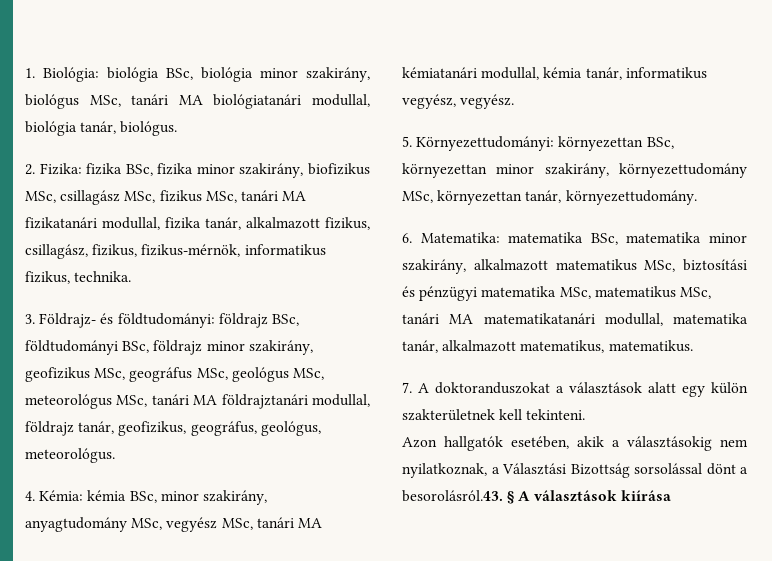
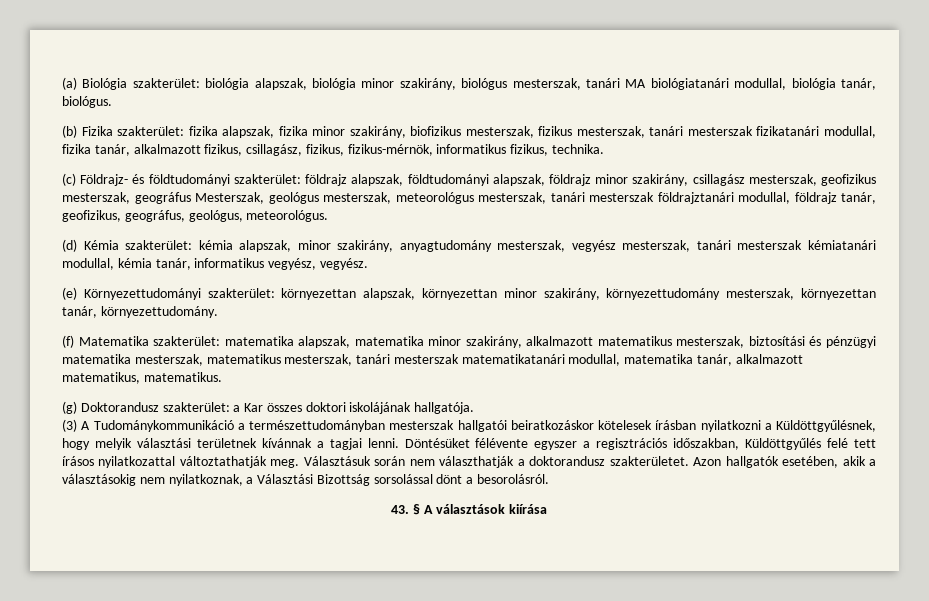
- 1. Biológia: biológia BSc, biológia minor szakirány, biológus MSc, tanári MA biológiatanári modullal, biológia tanár, biológus.
+ (a) Biológia szakterület: biológia alapszak, biológia minor szakirány, biológus mesterszak, tanári MA biológiatanári modullal, biológia tanár, biológus.
- 2. Fizika: fizika BSc, fizika minor szakirány, biofizikus MSc, csillagász MSc, fizikus MSc, tanári MA fizikatanári modullal, fizika tanár, alkalmazott fizikus, csillagász, fizikus, fizikus-mérnök, informatikus fizikus, technika.
+ (b) Fizika szakterület: fizika alapszak, fizika minor szakirány, biofizikus mesterszak, fizikus mesterszak, tanári mesterszak fizikatanári modullal, fizika tanár, alkalmazott fizikus, csillagász, fizikus, fizikus-mérnök, informatikus fizikus, technika.
- 3. Földrajz- és földtudományi: földrajz BSc, földtudományi BSc, földrajz minor szakirány, geofizikus MSc, geográfus MSc, geológus MSc, meteorológus MSc, tanári MA földrajztanári modullal, földrajz tanár, geofizikus, geográfus, geológus, meteorológus.
+ (c) Földrajz- és földtudományi szakterület: földrajz alapszak, földtudományi alapszak, földrajz minor szakirány, csillagász mesterszak, geofizikus mesterszak, geográfus Mesterszak, geológus mesterszak, meteorológus mesterszak, tanári mesterszak földrajztanári modullal, földrajz tanár, geofizikus, geográfus, geológus, meteorológus.
- 4. Kémia: kémia BSc, minor szakirány, anyagtudomány MSc, vegyész MSc, tanári MA kémiatanári modullal, kémia tanár, informatikus vegyész, vegyész.
+ (d) Kémia szakterület: kémia alapszak, minor szakirány, anyagtudomány mesterszak, vegyész mesterszak, tanári mesterszak kémiatanári modullal, kémia tanár, informatikus vegyész, vegyész.
- 5. Környezettudományi: környezettan BSc, környezettan minor szakirány, környezettudomány MSc, környezettan tanár, környezettudomány.
+ (e) Környezettudományi szakterület: környezettan alapszak, környezettan minor szakirány, környezettudomány mesterszak, környezettan tanár, környezettudomány.
- 6. Matematika: matematika BSc, matematika minor szakirány, alkalmazott matematikus MSc, biztosítási és pénzügyi matematika MSc, matematikus MSc, tanári MA matematikatanári modullal, matematika tanár, alkalmazott matematikus, matematikus.
+ (f) Matematika szakterület: matematika alapszak, matematika minor szakirány, alkalmazott matematikus mesterszak, biztosítási és pénzügyi matematika mesterszak, matematikus mesterszak, tanári mesterszak matematikatanári modullal, matematika tanár, alkalmazott matematikus, matematikus.
- 7. A doktoranduszokat a választások alatt egy külön szakterületnek kell tekinteni.
- Azon hallgatók esetében, akik a választásokig nem nyilatkoznak, a Választási Bizottság sorsolással dönt a besorolásról.43. § A választások kiírása
+ (g) Doktorandusz szakterület: a Kar összes doktori iskolájának hallgatója.
+ (3) A Tudománykommunikáció a természettudományban mesterszak hallgatói beiratkozáskor kötelesek írásban nyilatkozni a Küldöttgyűlésnek, hogy melyik választási területnek kívánnak a tagjai lenni. Döntésüket félévente egyszer a regisztrációs időszakban, Küldöttgyűlés felé tett írásos nyilatkozattal változtathatják meg. Választásuk során nem választhatják a doktorandusz szakterületet. Azon hallgatók esetében, akik a választásokig nem nyilatkoznak, a Választási Bizottság sorsolással dönt a besorolásról.
+ 43. § A választások kiírása

